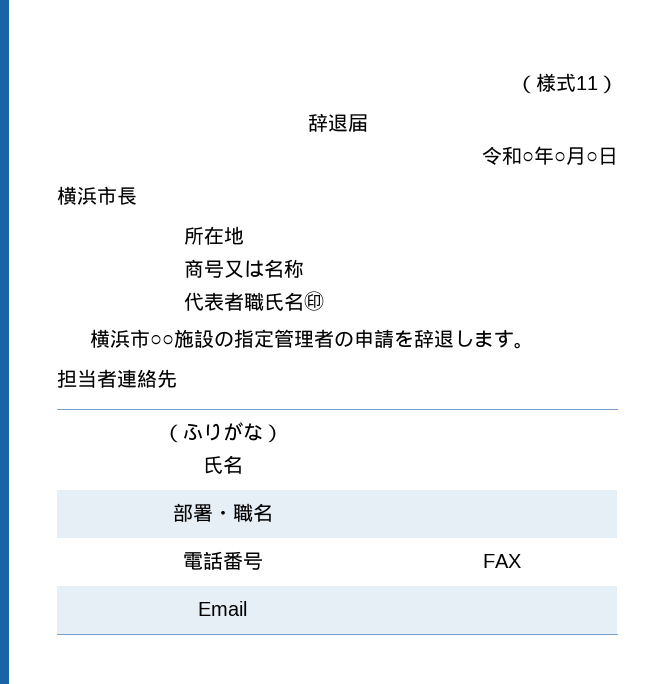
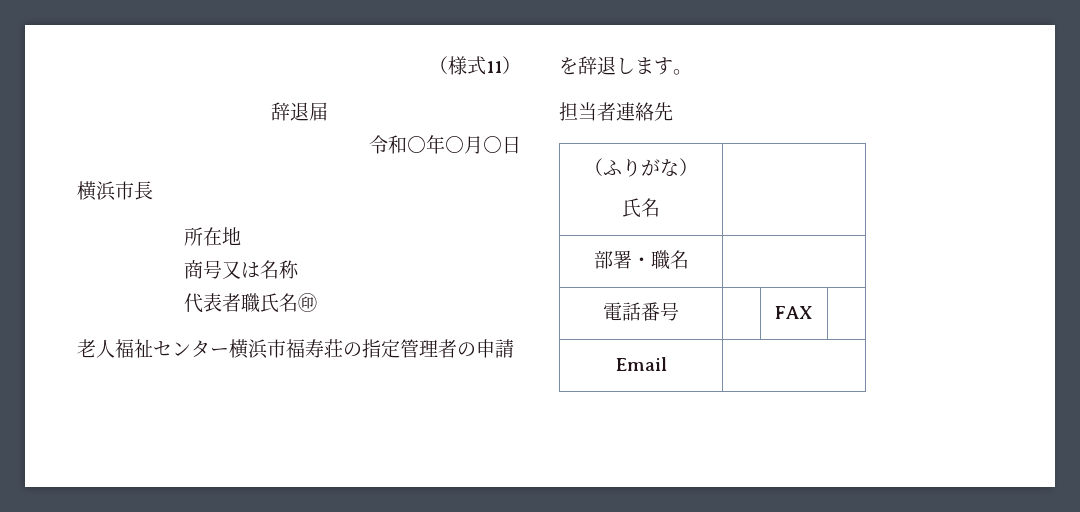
- 横浜市○○施設の指定管理者の申請を辞退します。
+ 老人福祉センター横浜市福寿荘の指定管理者の申請を辞退します。

